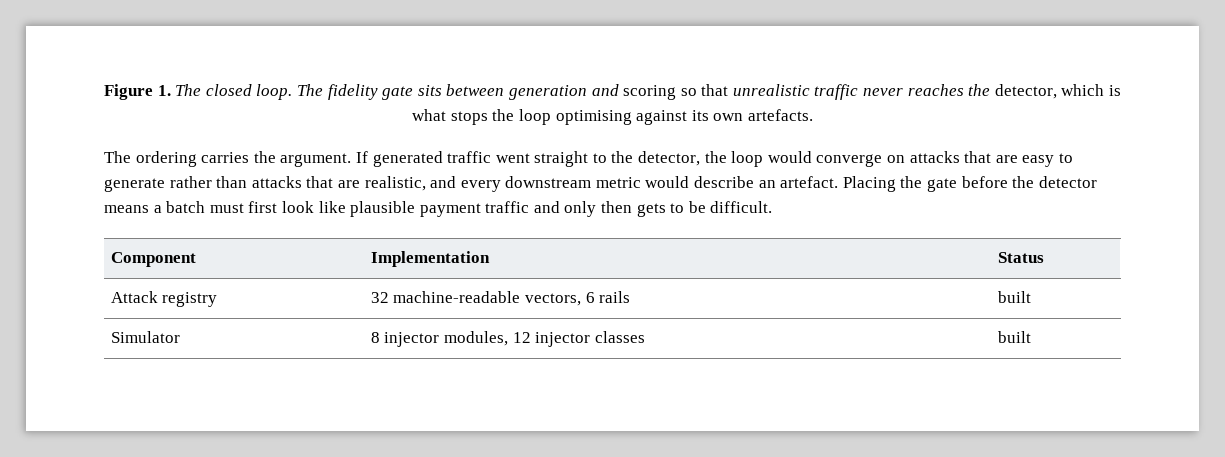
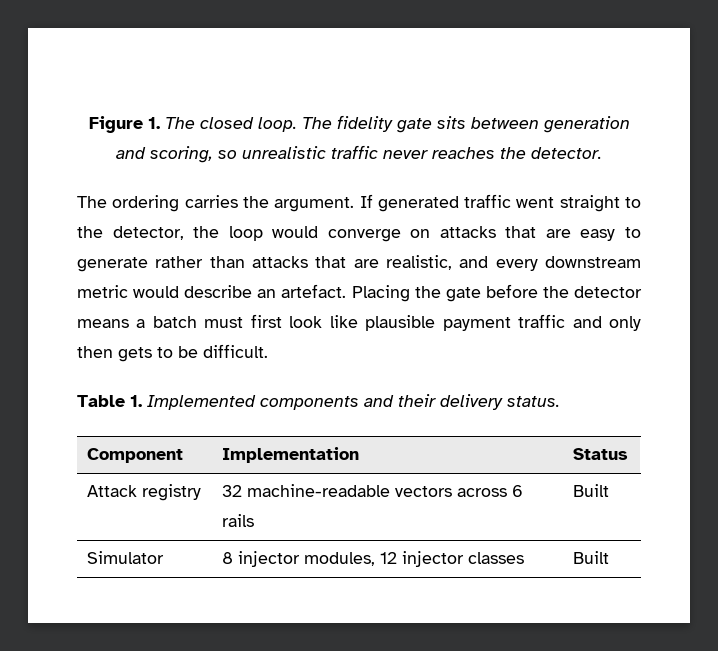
- The fidelity gate sits between generation and scoring so that unrealistic traffic never reaches the detector, which is what stops the loop optimising against its own artefacts.
+ The fidelity gate sits between generation and scoring, so unrealistic traffic never reaches the detector.
+ Table 1. Implemented components and their delivery status.
- Attack registry | 32 machine-readable vectors, 6 rails | built
+ Attack registry | 32 machine-readable vectors across 6 rails | Built
- Simulator | 8 injector modules, 12 injector classes | built
+ Simulator | 8 injector modules, 12 injector classes | Built

